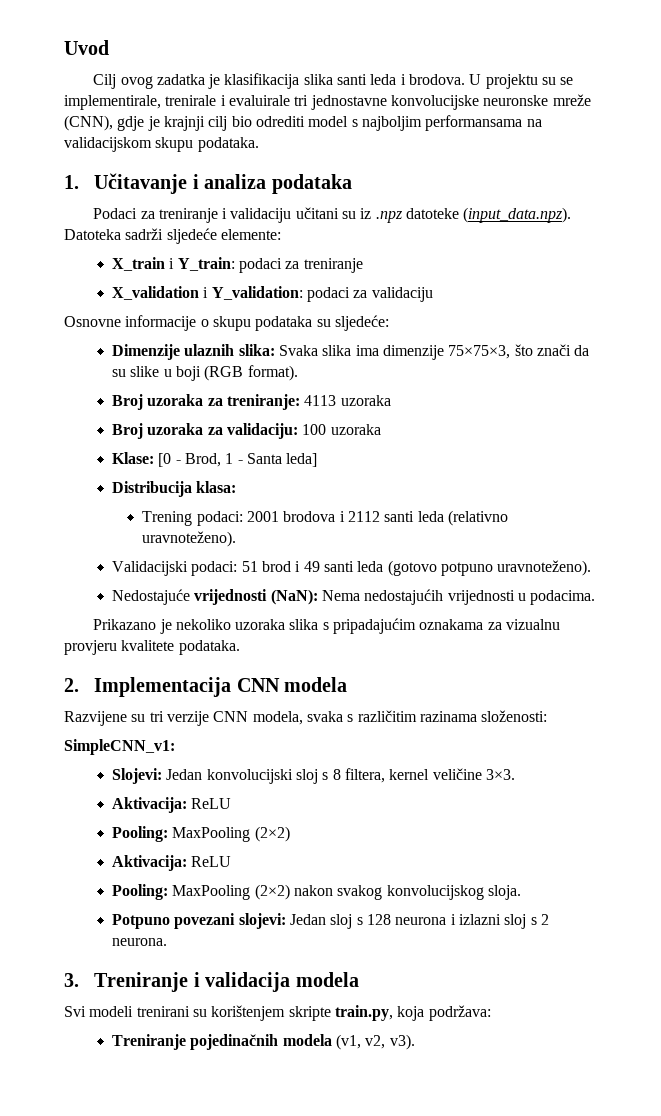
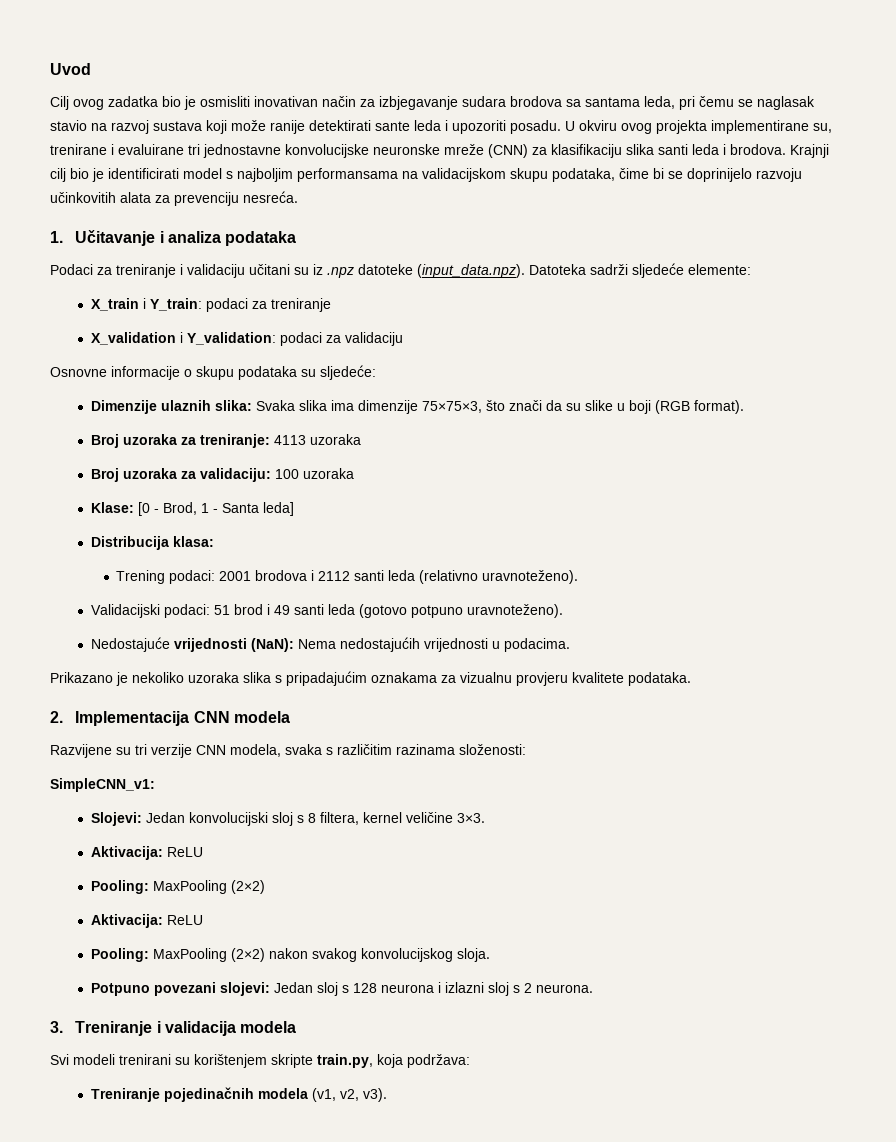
- Cilj ovog zadatka je klasifikacija slika santi leda i brodova.
+ Cilj ovog zadatka bio je osmisliti inovativan način za izbjegavanje sudara brodova sa santama leda, pri čemu se naglasak stavio na razvoj sustava koji može ranije detektirati sante leda i upozoriti posadu. U okviru ovog projekta implementirane su, trenirane i evaluirane tri jednostavne konvolucijske neuronske mreže (CNN) za klasifikaciju slika santi leda i brodova.
- U projektu su se implementirale, trenirale i evaluirale tri jednostavne konvolucijske neuronske mreže (CNN), gdje je krajnji cilj bio odrediti model s najboljim performansama na validacijskom skupu podataka.
+ Krajnji cilj bio je identificirati model s najboljim performansama na validacijskom skupu podataka, čime bi se doprinijelo razvoju učinkovitih alata za prevenciju nesreća.

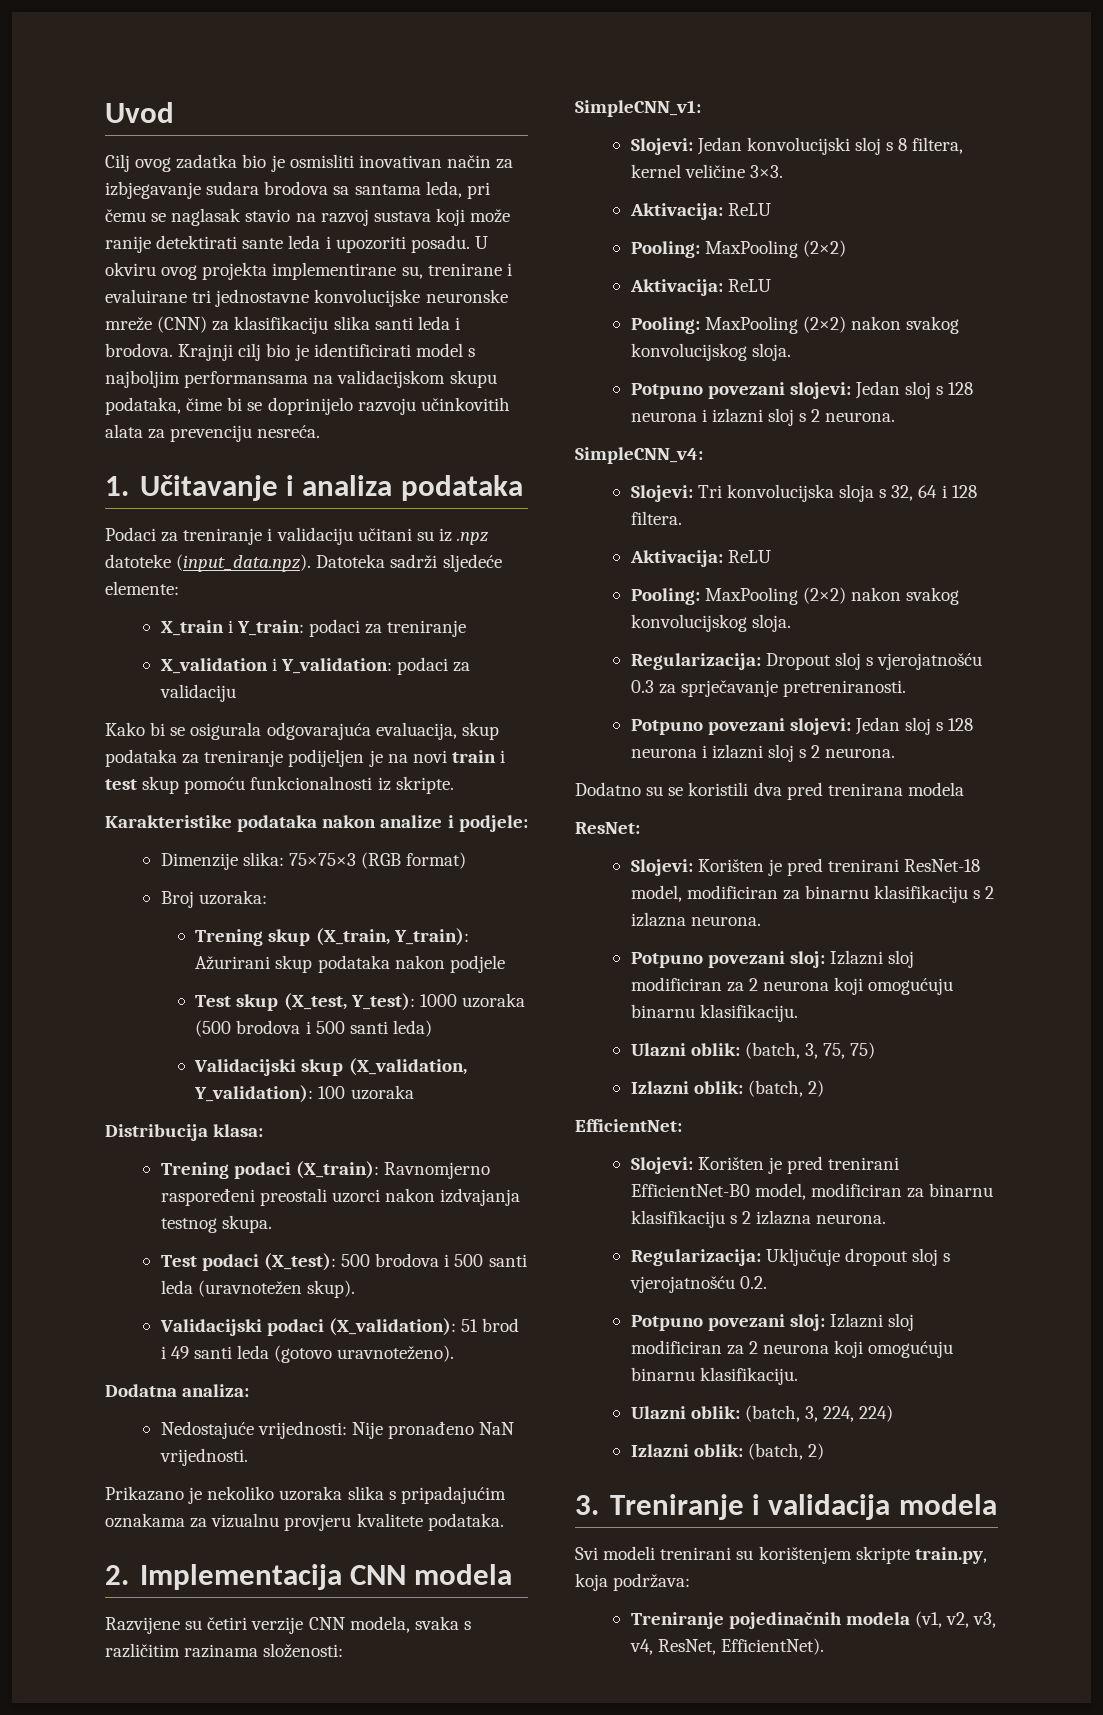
- Osnovne informacije o skupu podataka su sljedeće:
- Dimenzije ulaznih slika: Svaka slika ima dimenzije 75×75×3, što znači da su slike u boji (RGB format).
- Broj uzoraka za treniranje: 4113 uzoraka
- Broj uzoraka za validaciju: 100 uzoraka
- Klase: [0 - Brod, 1 - Santa leda]
+ Kako bi se osigurala odgovarajuća evaluacija, skup podataka za treniranje podijeljen je na novi train i test skup pomoću funkcionalnosti iz skripte.
+ Karakteristike podataka nakon analize i podjele:
+ Dimenzije slika: 75×75×3 (RGB format)
+ Broj uzoraka:
+ Trening skup (X_train, Y_train): Ažurirani skup podataka nakon podjele
+ Test skup (X_test, Y_test): 1000 uzoraka (500 brodova i 500 santi leda)
+ Validacijski skup (X_validation, Y_validation): 100 uzoraka
  Distribucija klasa:
- Trening podaci: 2001 brodova i 2112 santi leda (relativno uravnoteženo).
- Validacijski podaci: 51 brod i 49 santi leda (gotovo potpuno uravnoteženo).
+ Trening podaci (X_train): Ravnomjerno raspoređeni preostali uzorci nakon izdvajanja testnog skupa.
+ Test podaci (X_test): 500 brodova i 500 santi leda (uravnotežen skup).
+ Validacijski podaci (X_validation): 51 brod i 49 santi leda (gotovo uravnoteženo).
+ Dodatna analiza:
- Nedostajuće vrijednosti (NaN): Nema nedostajućih vrijednosti u podacima.
+ Nedostajuće vrijednosti: Nije pronađeno NaN vrijednosti.
- Razvijene su tri verzije CNN modela, svaka s različitim razinama složenosti:
+ Razvijene su četiri verzije CNN modela, svaka s različitim razinama složenosti:
+ SimpleCNN_v4:
+ Slojevi: Tri konvolucijska sloja s 32, 64 i 128 filtera.
+ Aktivacija: ReLU
+ Pooling: MaxPooling (2×2) nakon svakog konvolucijskog sloja.
+ Regularizacija: Dropout sloj s vjerojatnošću 0.3 za sprječavanje pretreniranosti.
+ Potpuno povezani slojevi: Jedan sloj s 128 neurona i izlazni sloj s 2 neurona.
+ Dodatno su se koristili dva pred trenirana modela
+ ResNet:
+ Slojevi: Korišten je pred trenirani ResNet-18 model, modificiran za binarnu klasifikaciju s 2 izlazna neurona.
+ Potpuno povezani sloj: Izlazni sloj modificiran za 2 neurona koji omogućuju binarnu klasifikaciju.
+ Ulazni oblik: (batch, 3, 75, 75)
+ Izlazni oblik: (batch, 2)
+ EfficientNet:
+ Slojevi: Korišten je pred trenirani EfficientNet-B0 model, modificiran za binarnu klasifikaciju s 2 izlazna neurona.
+ Regularizacija: Uključuje dropout sloj s vjerojatnošću 0.2.
+ Potpuno povezani sloj: Izlazni sloj modificiran za 2 neurona koji omogućuju binarnu klasifikaciju.
+ Ulazni oblik: (batch, 3, 224, 224)
+ Izlazni oblik: (batch, 2)
- Treniranje pojedinačnih modela (v1, v2, v3).
+ Treniranje pojedinačnih modela (v1, v2, v3, v4, ResNet, EfficientNet).

